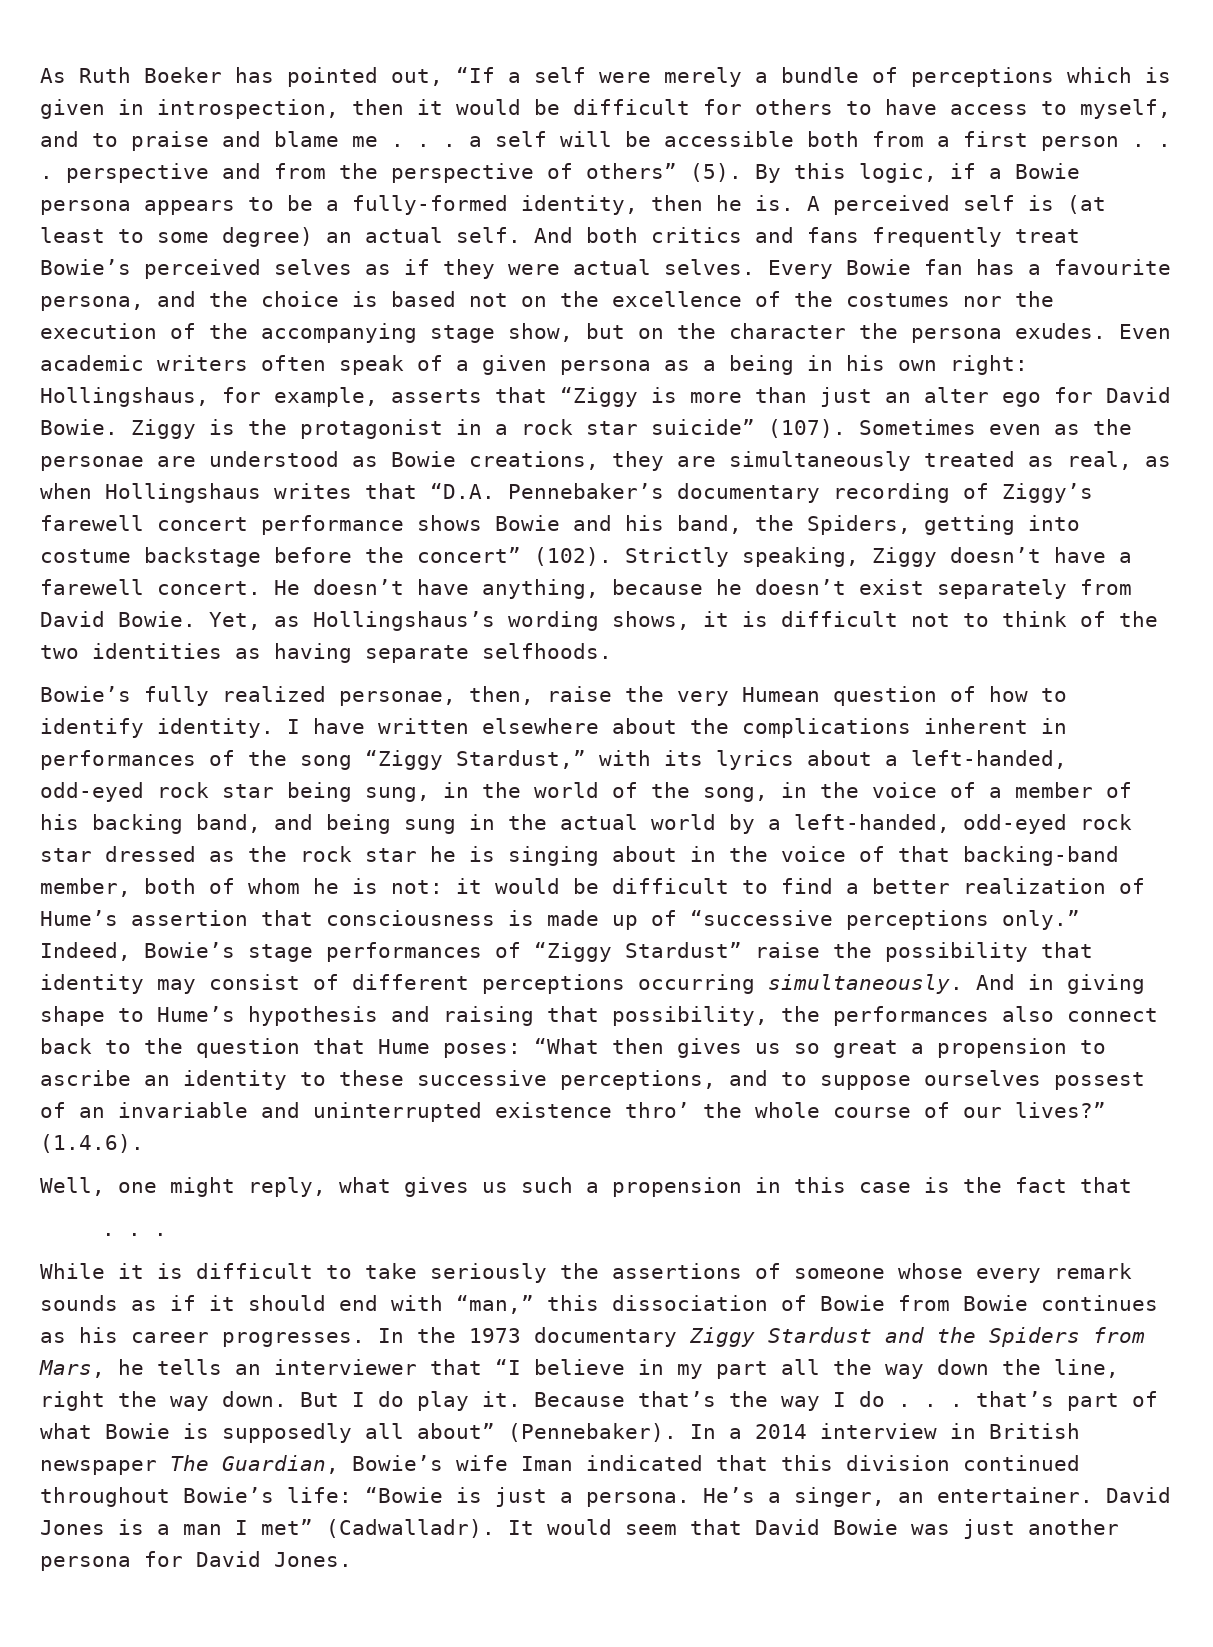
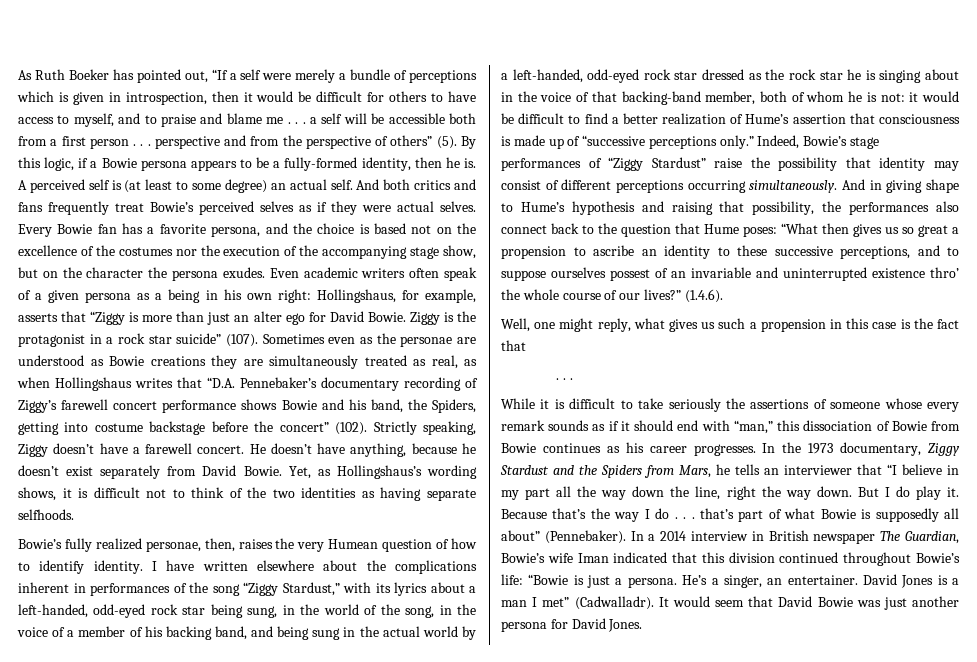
- Every Bowie fan has a favourite persona, and the choice is based not on the excellence of the costumes nor the execution of the accompanying stage show, but on the character the persona exudes.
+ Every Bowie fan has a favorite persona, and the choice is based not on the excellence of the costumes nor the execution of the accompanying stage show, but on the character the persona exudes.
- Sometimes even as the personae are understood as Bowie creations, they are simultaneously treated as real, as when Hollingshaus writes that “D.A. Pennebaker’s documentary recording of Ziggy’s farewell concert performance shows Bowie and his band, the Spiders, getting into costume backstage before the concert” (102).
+ Sometimes even as the personae are understood as Bowie creations they are simultaneously treated as real, as when Hollingshaus writes that “D.A. Pennebaker’s documentary recording of Ziggy’s farewell concert performance shows Bowie and his band, the Spiders, getting into costume backstage before the concert” (102).
- Bowie’s fully realized personae, then, raise the very Humean question of how to identify identity.
+ Bowie’s fully realized personae, then, raises the very Humean question of how to identify identity.
- In the 1973 documentary Ziggy Stardust and the Spiders from Mars, he tells an interviewer that “I believe in my part all the way down the line, right the way down.
+ In the 1973 documentary, Ziggy Stardust and the Spiders from Mars, he tells an interviewer that “I believe in my part all the way down the line, right the way down.

